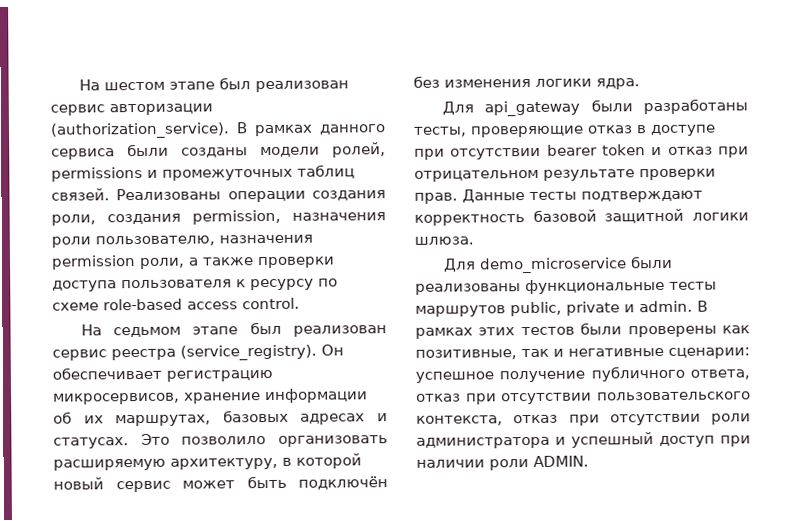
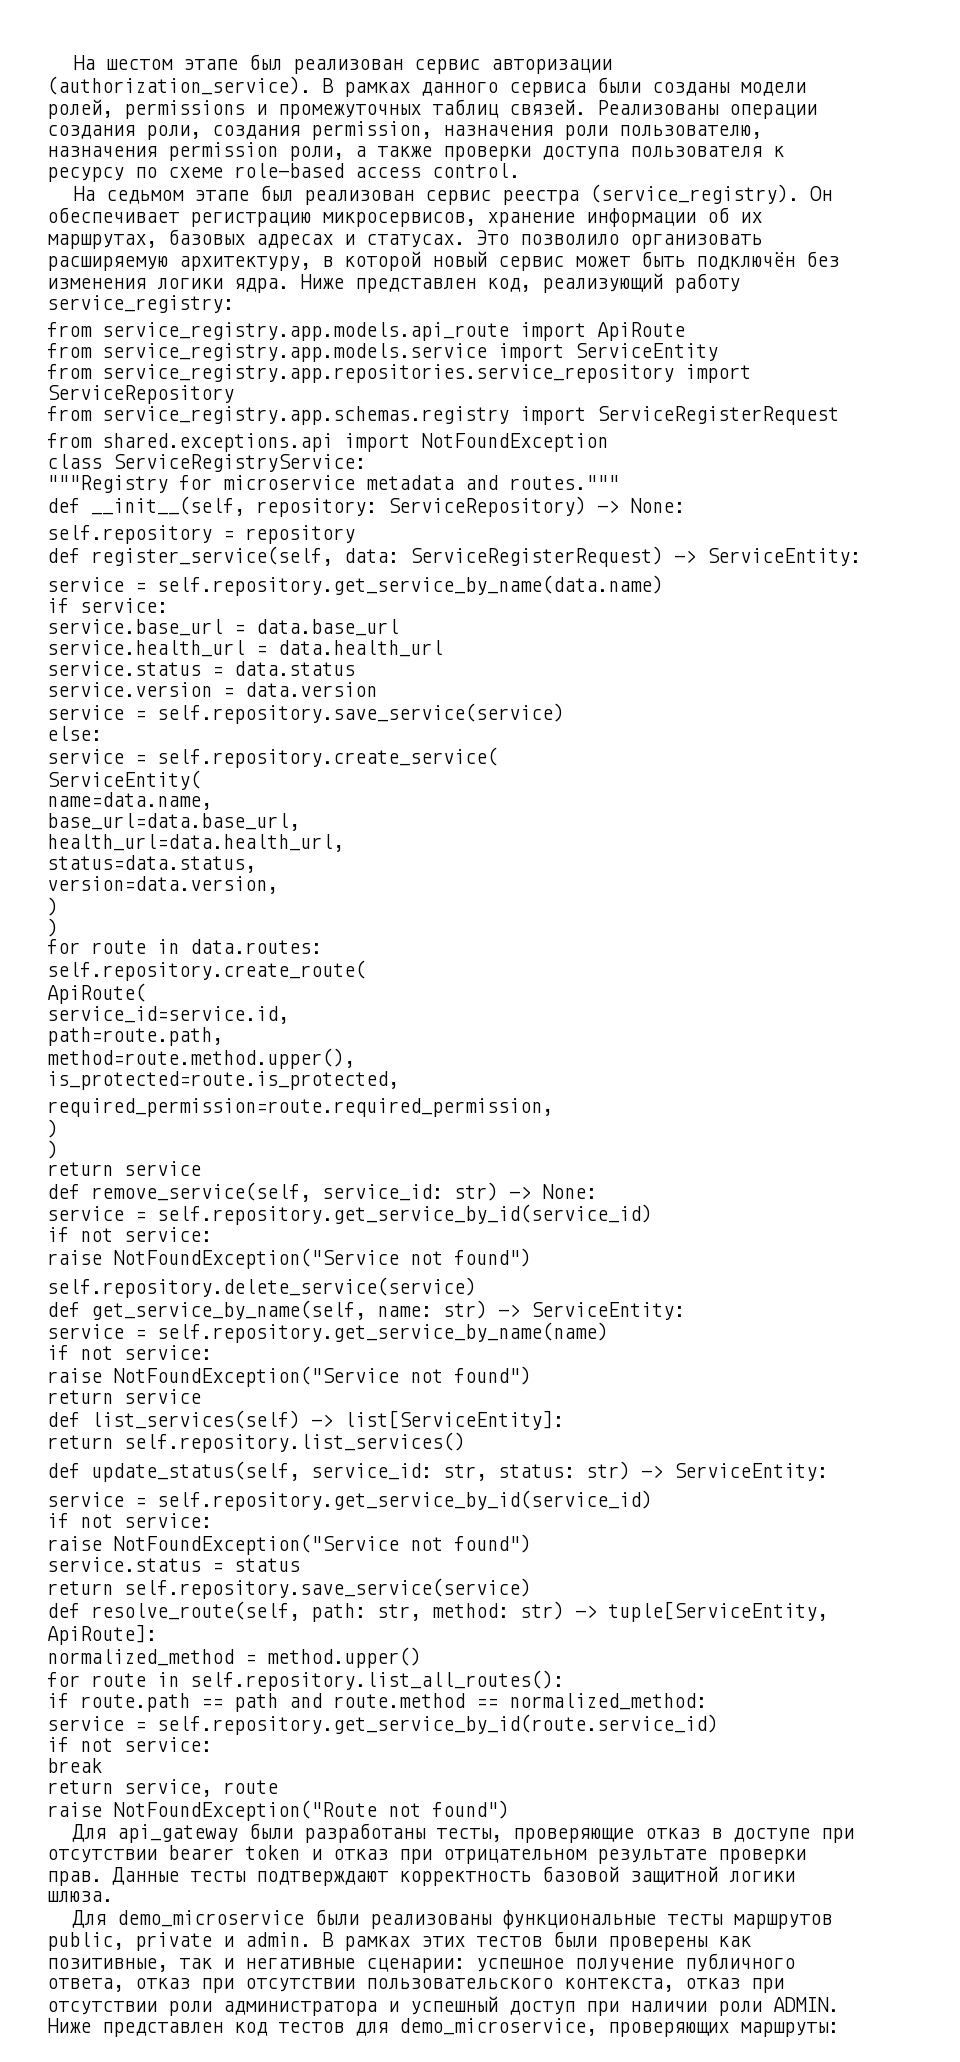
+ Ниже представлен код, реализующий работу service_registry:
+ from service_registry.app.models.api_route import ApiRoute
+ from service_registry.app.models.service import ServiceEntity
+ from service_registry.app.repositories.service_repository import ServiceRepository
+ from service_registry.app.schemas.registry import ServiceRegisterRequest
+ from shared.exceptions.api import NotFoundException
+ class ServiceRegistryService:
+ """Registry for microservice metadata and routes."""
+ def __init__(self, repository: ServiceRepository) -> None:
+ self.repository = repository
+ def register_service(self, data: ServiceRegisterRequest) -> ServiceEntity:
+ service = self.repository.get_service_by_name(data.name)
+ if service:
+ service.base_url = data.base_url
+ service.health_url = data.health_url
+ service.status = data.status
+ service.version = data.version
+ service = self.repository.save_service(service)
+ else:
+ service = self.repository.create_service(
+ ServiceEntity(
+ name=data.name,
+ base_url=data.base_url,
+ health_url=data.health_url,
+ status=data.status,
+ version=data.version,
+ )
+ )
+ for route in data.routes:
+ self.repository.create_route(
+ ApiRoute(
+ service_id=service.id,
+ path=route.path,
+ method=route.method.upper(),
+ is_protected=route.is_protected,
+ required_permission=route.required_permission,
+ )
+ )
+ return service
+ def remove_service(self, service_id: str) -> None:
+ service = self.repository.get_service_by_id(service_id)
+ if not service:
+ raise NotFoundException("Service not found")
+ self.repository.delete_service(service)
+ def get_service_by_name(self, name: str) -> ServiceEntity:
+ service = self.repository.get_service_by_name(name)
+ if not service:
+ raise NotFoundException("Service not found")
+ return service
+ def list_services(self) -> list[ServiceEntity]:
+ return self.repository.list_services()
+ def update_status(self, service_id: str, status: str) -> ServiceEntity:
+ service = self.repository.get_service_by_id(service_id)
+ if not service:
+ raise NotFoundException("Service not found")
+ service.status = status
+ return self.repository.save_service(service)
+ def resolve_route(self, path: str, method: str) -> tuple[ServiceEntity, ApiRoute]:
+ normalized_method = method.upper()
+ for route in self.repository.list_all_routes():
+ if route.path == path and route.method == normalized_method:
+ service = self.repository.get_service_by_id(route.service_id)
+ if not service:
+ break
+ return service, route
+ raise NotFoundException("Route not found")
+ Ниже представлен код тестов для demo_microservice, проверяющих маршруты:

